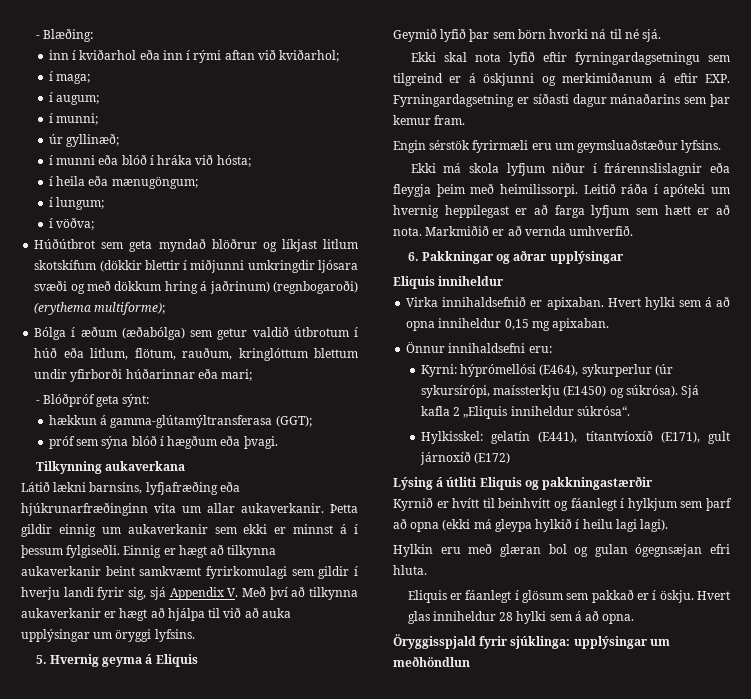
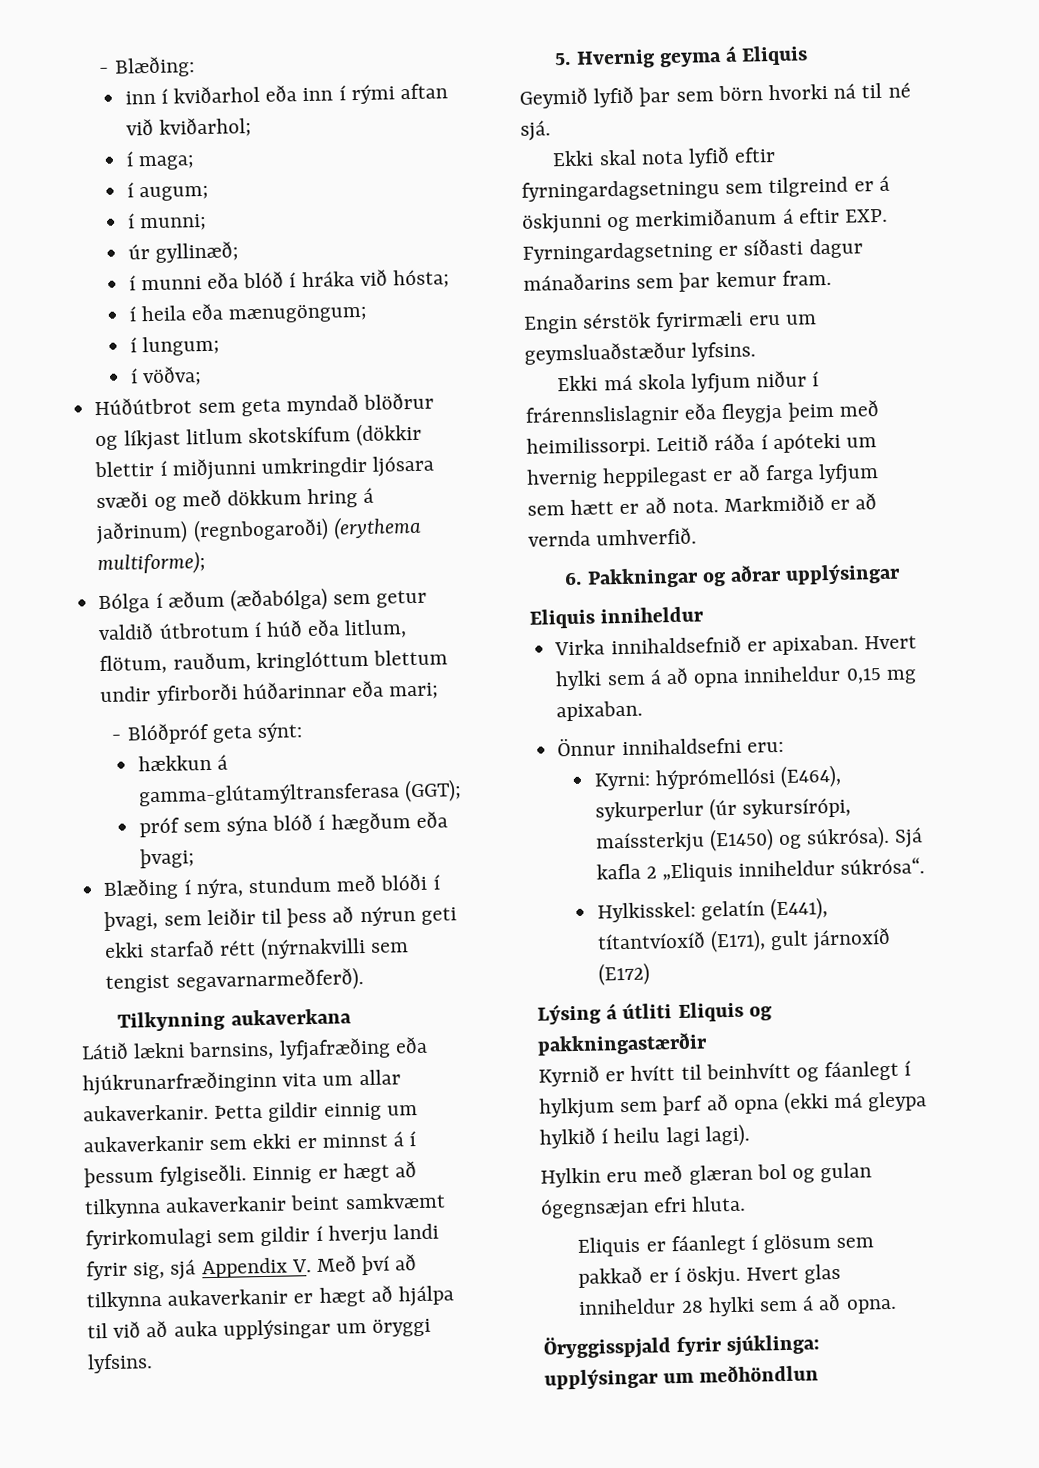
- próf sem sýna blóð í hægðum eða þvagi.
+ próf sem sýna blóð í hægðum eða þvagi;
+ Blæðing í nýra, stundum með blóði í þvagi, sem leiðir til þess að nýrun geti ekki starfað rétt (nýrnakvilli sem tengist segavarnarmeðferð).

